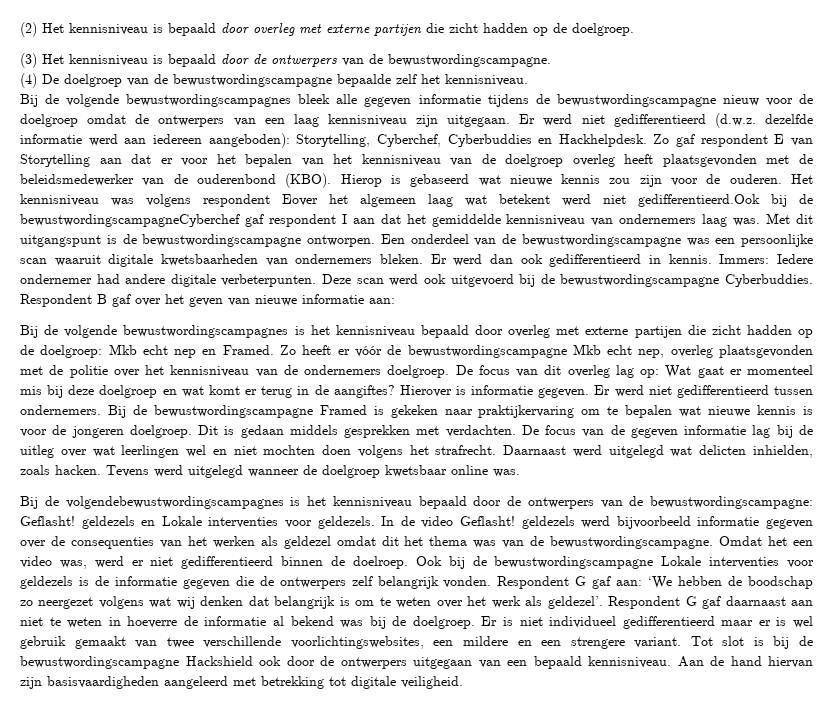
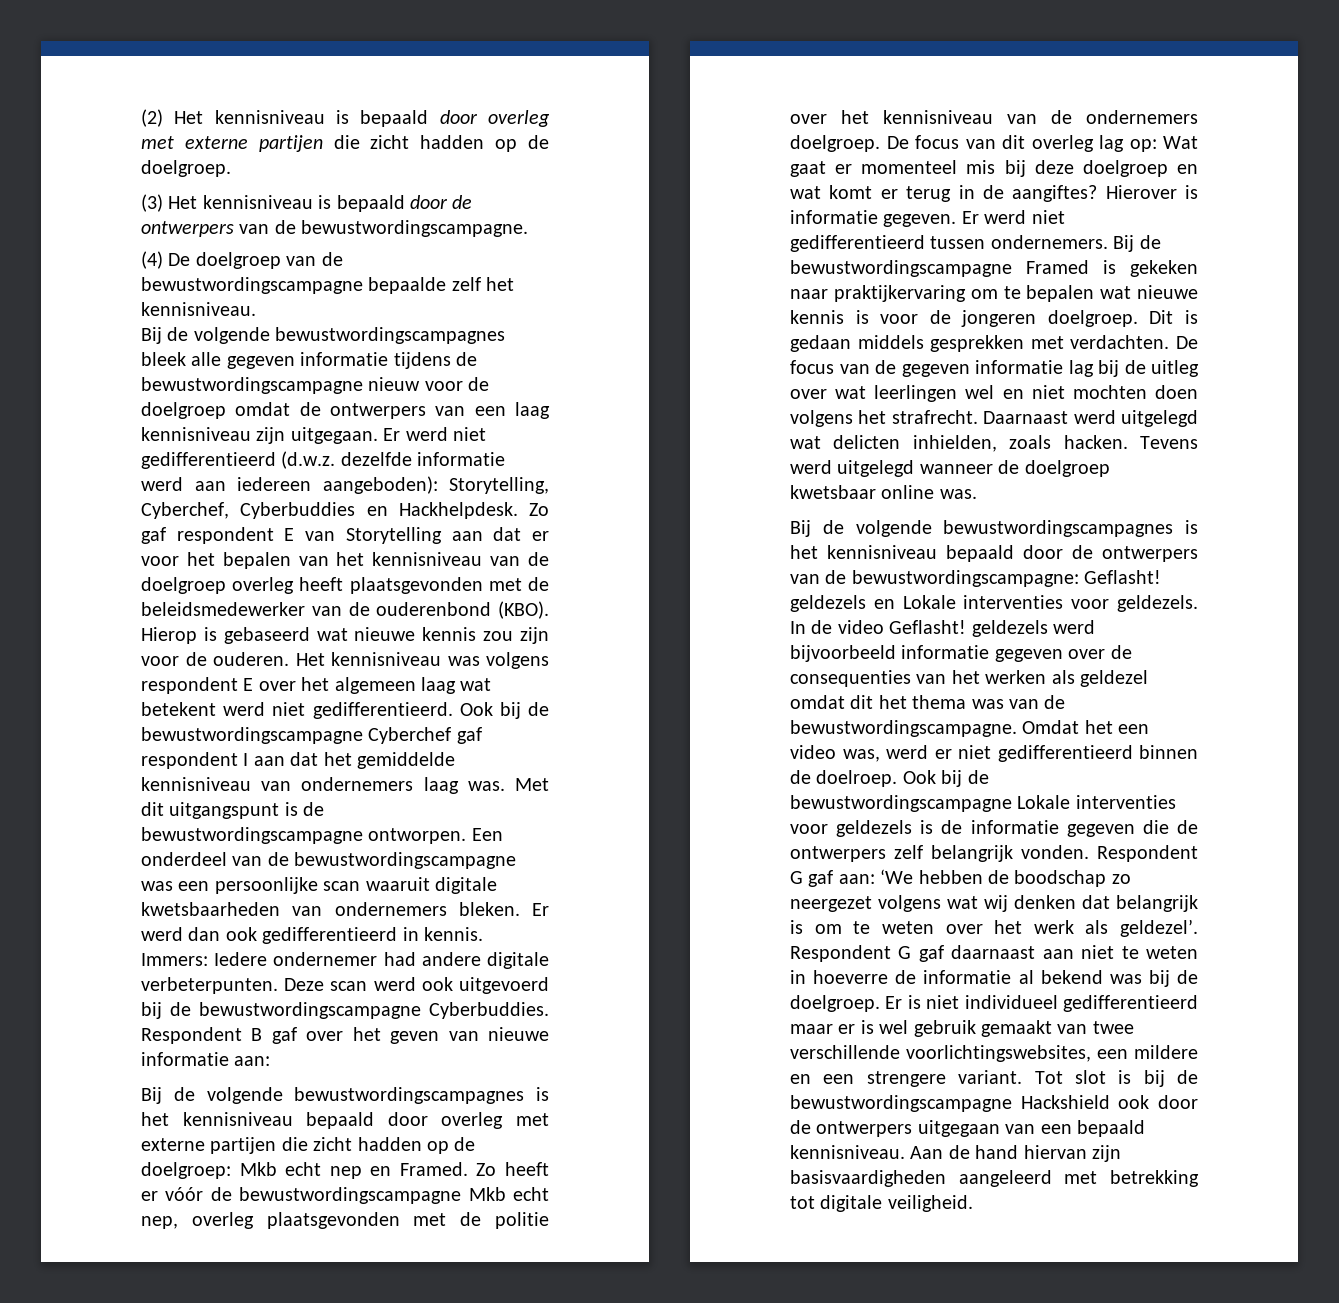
- Het kennisniveau was volgens respondent Eover het algemeen laag wat betekent werd niet gedifferentieerd.Ook bij de bewustwordingscampagneCyberchef gaf respondent I aan dat het gemiddelde kennisniveau van ondernemers laag was.
+ Het kennisniveau was volgens respondent E over het algemeen laag wat betekent werd niet gedifferentieerd. Ook bij de bewustwordingscampagne Cyberchef gaf respondent I aan dat het gemiddelde kennisniveau van ondernemers laag was.
- Bij de volgendebewustwordingscampagnes is het kennisniveau bepaald door de ontwerpers van de bewustwordingscampagne: Geflasht! geldezels en Lokale interventies voor geldezels.
+ Bij de volgende bewustwordingscampagnes is het kennisniveau bepaald door de ontwerpers van de bewustwordingscampagne: Geflasht! geldezels en Lokale interventies voor geldezels.

